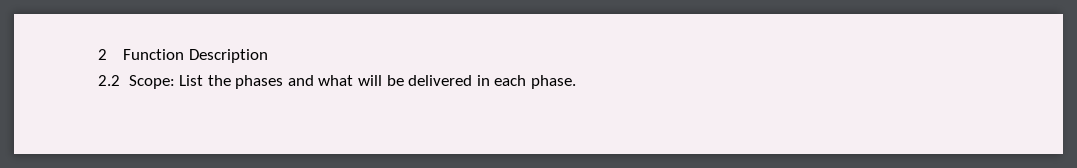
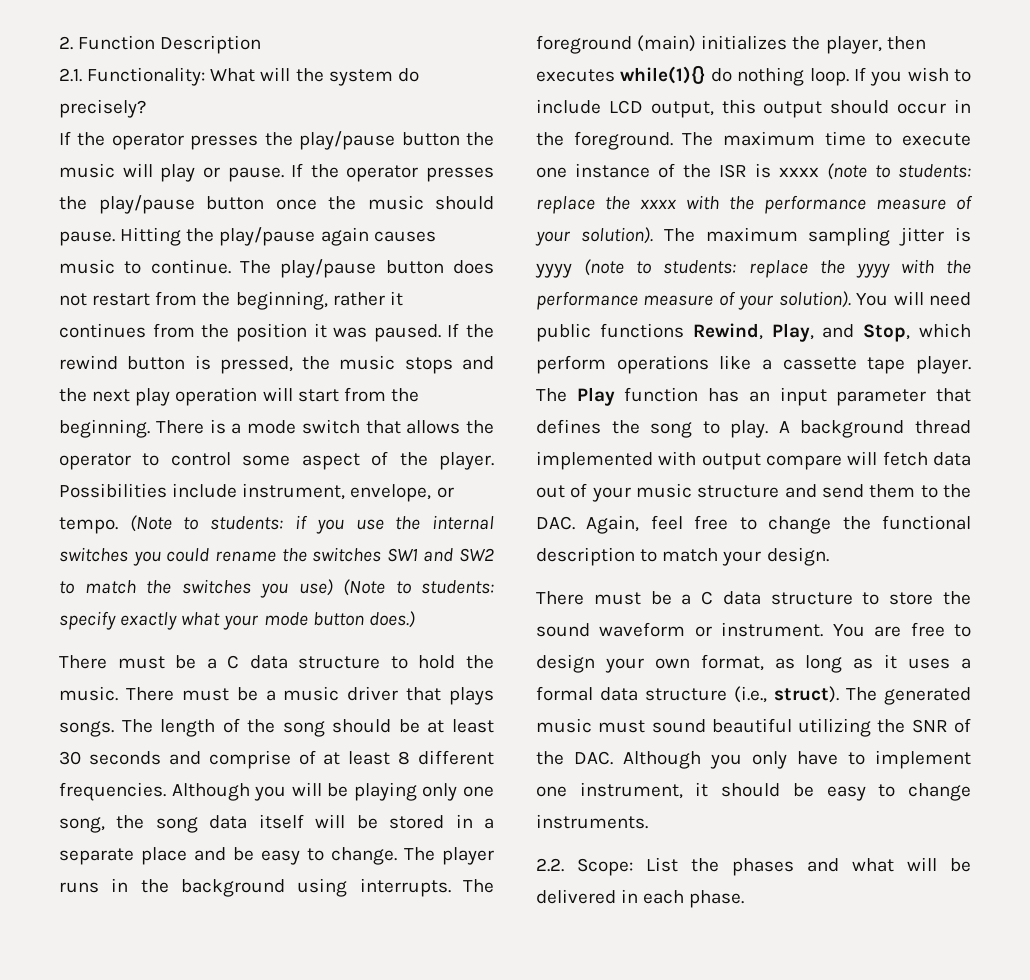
- 2 Function Description
+ 2. Function Description
- 2.2 Scope: List the phases and what will be delivered in each phase.
+ 2.1. Functionality: What will the system do precisely?
+ If the operator presses the play/pause button the music will play or pause. If the operator presses the play/pause button once the music should pause. Hitting the play/pause again causes music to continue. The play/pause button does not restart from the beginning, rather it continues from the position it was paused. If the rewind button is pressed, the music stops and the next play operation will start from the beginning. There is a mode switch that allows the operator to control some aspect of the player. Possibilities include instrument, envelope, or tempo. (Note to students: if you use the internal switches you could rename the switches SW1 and SW2 to match the switches you use) (Note to students: specify exactly what your mode button does.)
+ There must be a C data structure to hold the music. There must be a music driver that plays songs. The length of the song should be at least 30 seconds and comprise of at least 8 different frequencies. Although you will be playing only one song, the song data itself will be stored in a separate place and be easy to change. The player runs in the background using interrupts. The foreground (main) initializes the player, then executes while(1){} do nothing loop. If you wish to include LCD output, this output should occur in the foreground. The maximum time to execute one instance of the ISR is xxxx (note to students: replace the xxxx with the performance measure of your solution). The maximum sampling jitter is yyyy (note to students: replace the yyyy with the performance measure of your solution). You will need public functions Rewind, Play, and Stop, which perform operations like a cassette tape player. The Play function has an input parameter that defines the song to play. A background thread implemented with output compare will fetch data out of your music structure and send them to the DAC. Again, feel free to change the functional description to match your design.
+ There must be a C data structure to store the sound waveform or instrument. You are free to design your own format, as long as it uses a formal data structure (i.e., struct). The generated music must sound beautiful utilizing the SNR of the DAC. Although you only have to implement one instrument, it should be easy to change instruments.
+ 2.2. Scope: List the phases and what will be delivered in each phase.

